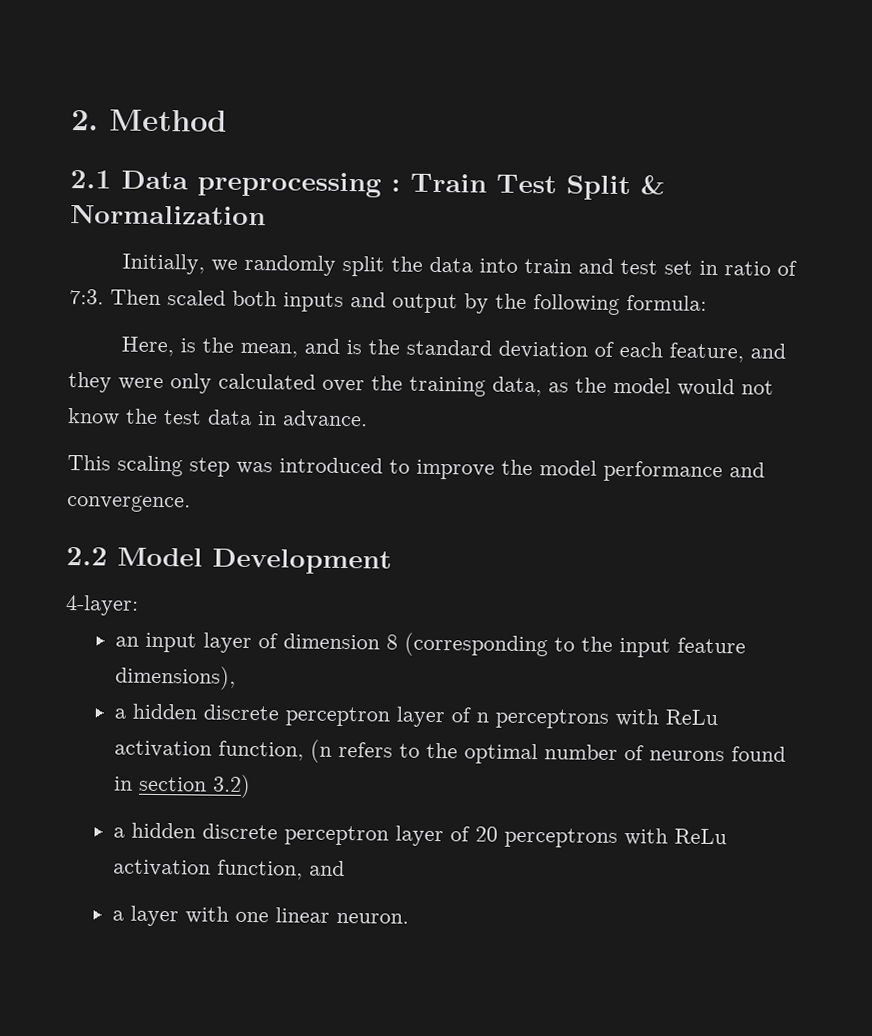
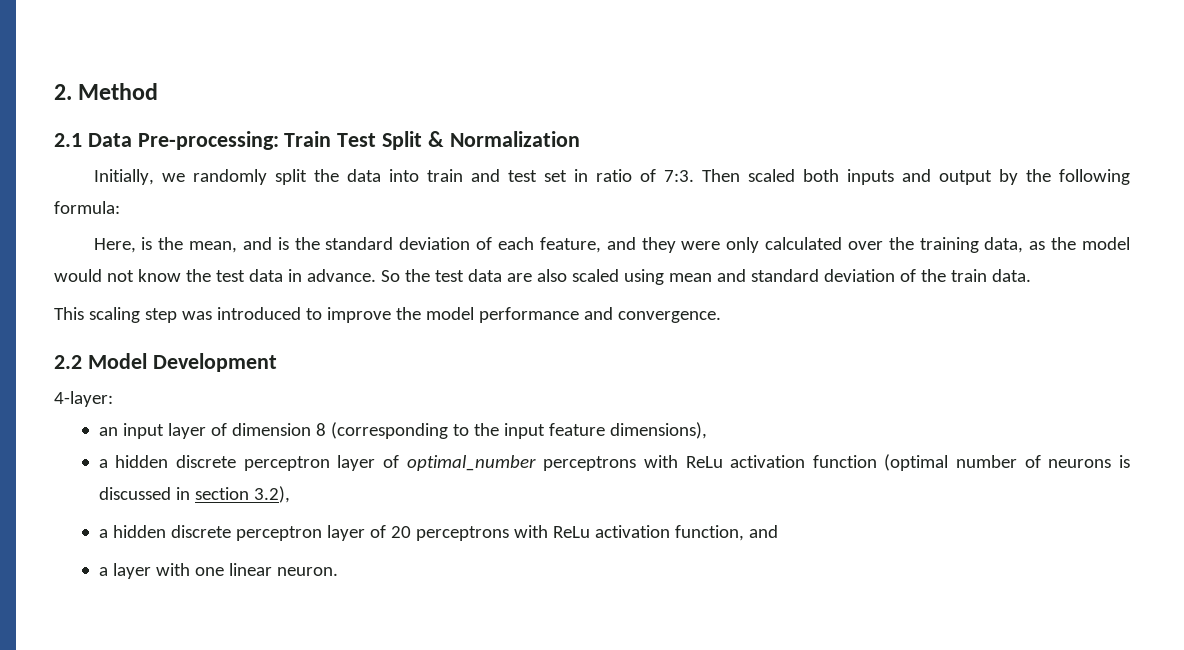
- 2.1 Data preprocessing : Train Test Split & Normalization
+ 2.1 Data Pre-processing: Train Test Split & Normalization
+ So the test data are also scaled using mean and standard deviation of the train data.
- a hidden discrete perceptron layer of n perceptrons with ReLu activation function, (n refers to the optimal number of neurons found in section 3.2)
+ a hidden discrete perceptron layer of optimal_number perceptrons with ReLu activation function (optimal number of neurons is discussed in section 3.2),

